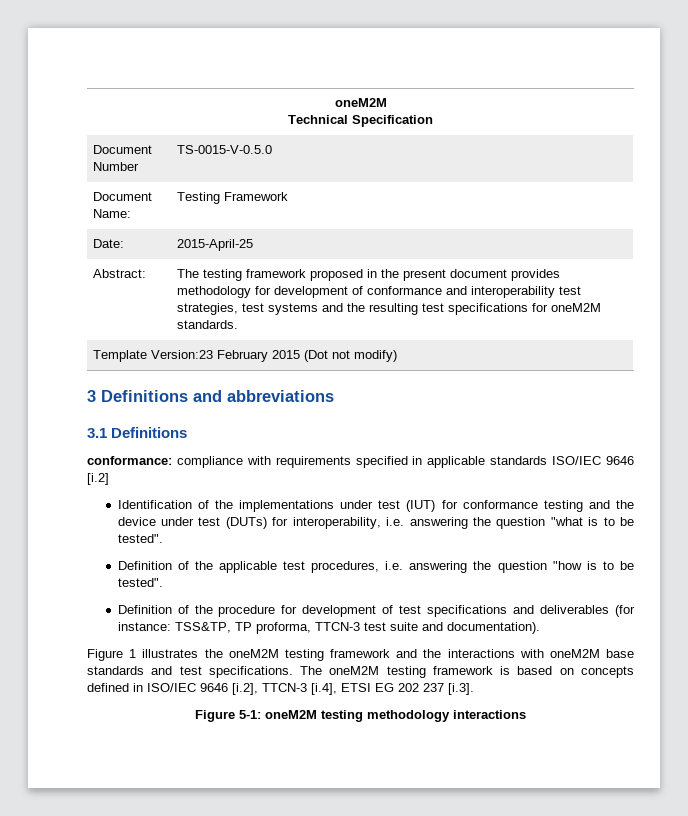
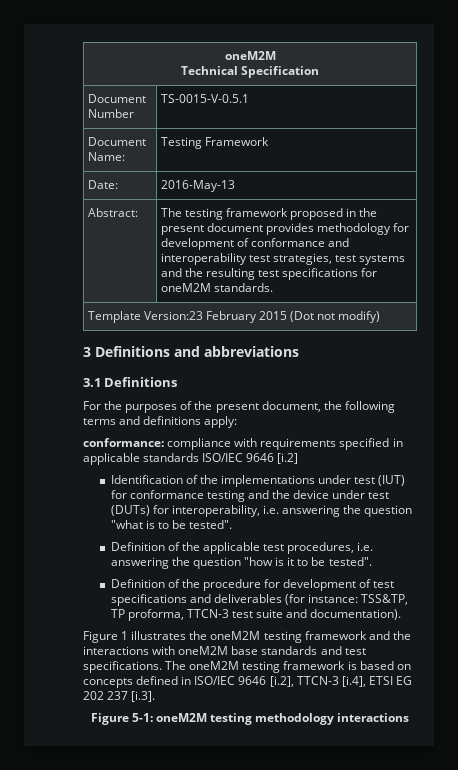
- Document Number | TS-0015-V-0.5.0
+ Document Number | TS-0015-V-0.5.1
- Date: | 2015-April-25
+ Date: | 2016-May-13
+ For the purposes of the present document, the following terms and definitions apply:
- Definition of the applicable test procedures, i.e. answering the question "how is to be tested".
+ Definition of the applicable test procedures, i.e. answering the question "how is it to be tested".

